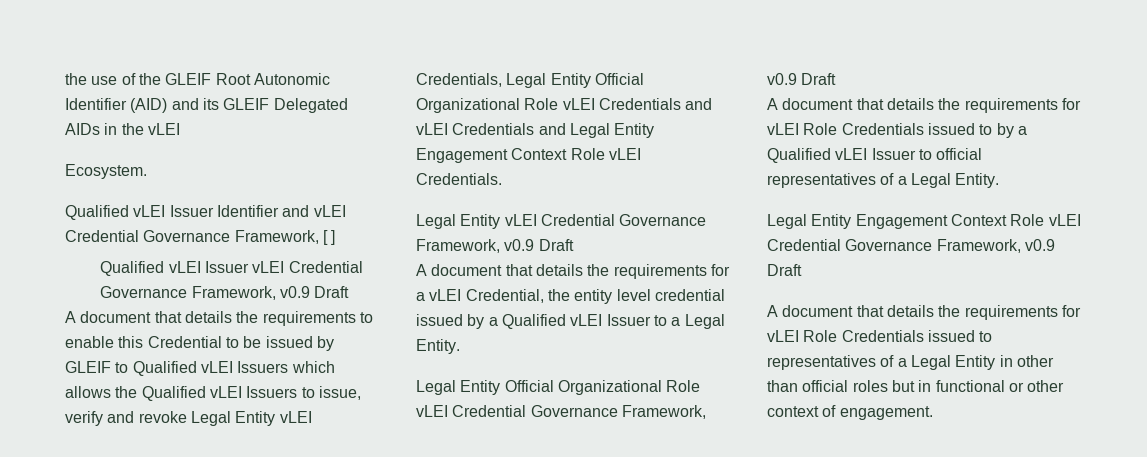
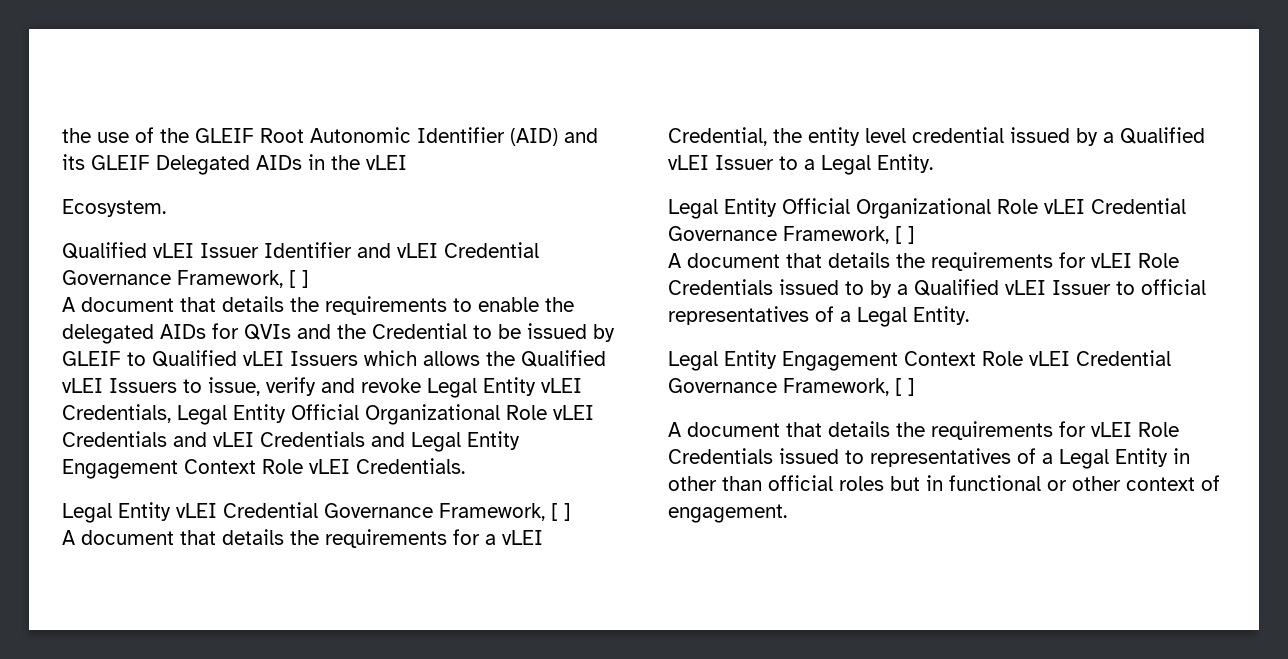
- Qualified vLEI Issuer vLEI Credential Governance Framework, v0.9 Draft
- A document that details the requirements to enable this Credential to be issued by GLEIF to Qualified vLEI Issuers which allows the Qualified vLEI Issuers to issue, verify and revoke Legal Entity vLEI Credentials, Legal Entity Official Organizational Role vLEI Credentials and vLEI Credentials and Legal Entity Engagement Context Role vLEI Credentials.
+ A document that details the requirements to enable the delegated AIDs for QVIs and the Credential to be issued by GLEIF to Qualified vLEI Issuers which allows the Qualified vLEI Issuers to issue, verify and revoke Legal Entity vLEI Credentials, Legal Entity Official Organizational Role vLEI Credentials and vLEI Credentials and Legal Entity Engagement Context Role vLEI Credentials.
- Legal Entity vLEI Credential Governance Framework, v0.9 Draft
+ Legal Entity vLEI Credential Governance Framework, [ ]
- Legal Entity Official Organizational Role vLEI Credential Governance Framework, v0.9 Draft
+ Legal Entity Official Organizational Role vLEI Credential Governance Framework, [ ]
- Legal Entity Engagement Context Role vLEI Credential Governance Framework, v0.9 Draft
+ Legal Entity Engagement Context Role vLEI Credential Governance Framework, [ ]

